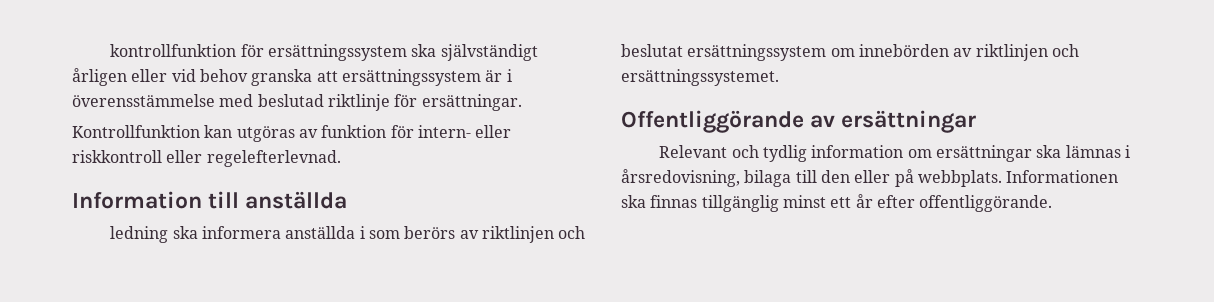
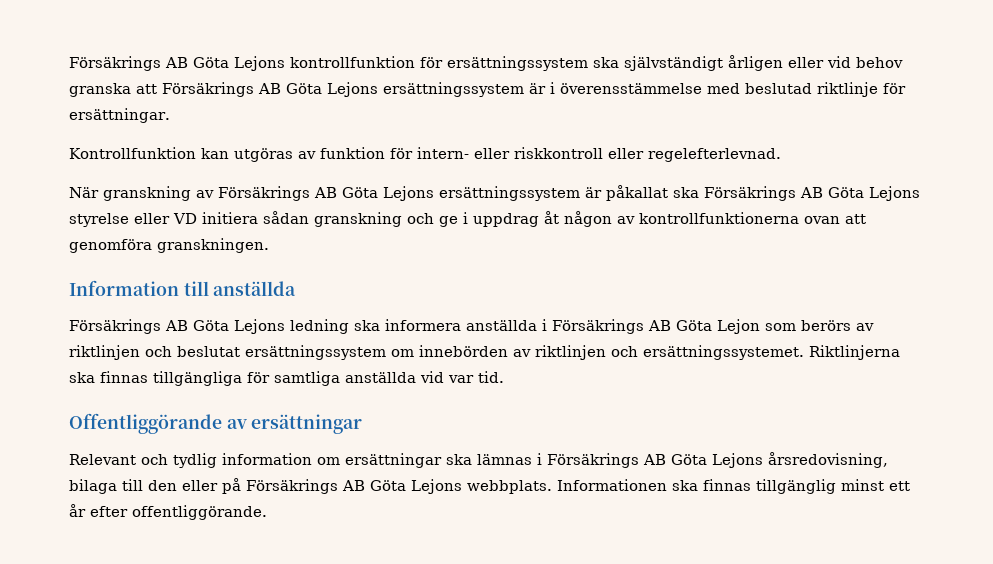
- kontrollfunktion för ersättningssystem ska självständigt årligen eller vid behov granska att ersättningssystem är i överensstämmelse med beslutad riktlinje för ersättningar.
+ Försäkrings AB Göta Lejons kontrollfunktion för ersättningssystem ska självständigt årligen eller vid behov granska att Försäkrings AB Göta Lejons ersättningssystem är i överensstämmelse med beslutad riktlinje för ersättningar.
+ När granskning av Försäkrings AB Göta Lejons ersättningssystem är påkallat ska Försäkrings AB Göta Lejons styrelse eller VD initiera sådan granskning och ge i uppdrag åt någon av kontrollfunktionerna ovan att genomföra granskningen.
- ledning ska informera anställda i som berörs av riktlinjen och beslutat ersättningssystem om innebörden av riktlinjen och ersättningssystemet.
+ Försäkrings AB Göta Lejons ledning ska informera anställda i Försäkrings AB Göta Lejon som berörs av riktlinjen och beslutat ersättningssystem om innebörden av riktlinjen och ersättningssystemet. Riktlinjerna ska finnas tillgängliga för samtliga anställda vid var tid.
- Relevant och tydlig information om ersättningar ska lämnas i årsredovisning, bilaga till den eller på webbplats.
+ Relevant och tydlig information om ersättningar ska lämnas i Försäkrings AB Göta Lejons årsredovisning, bilaga till den eller på Försäkrings AB Göta Lejons webbplats.

